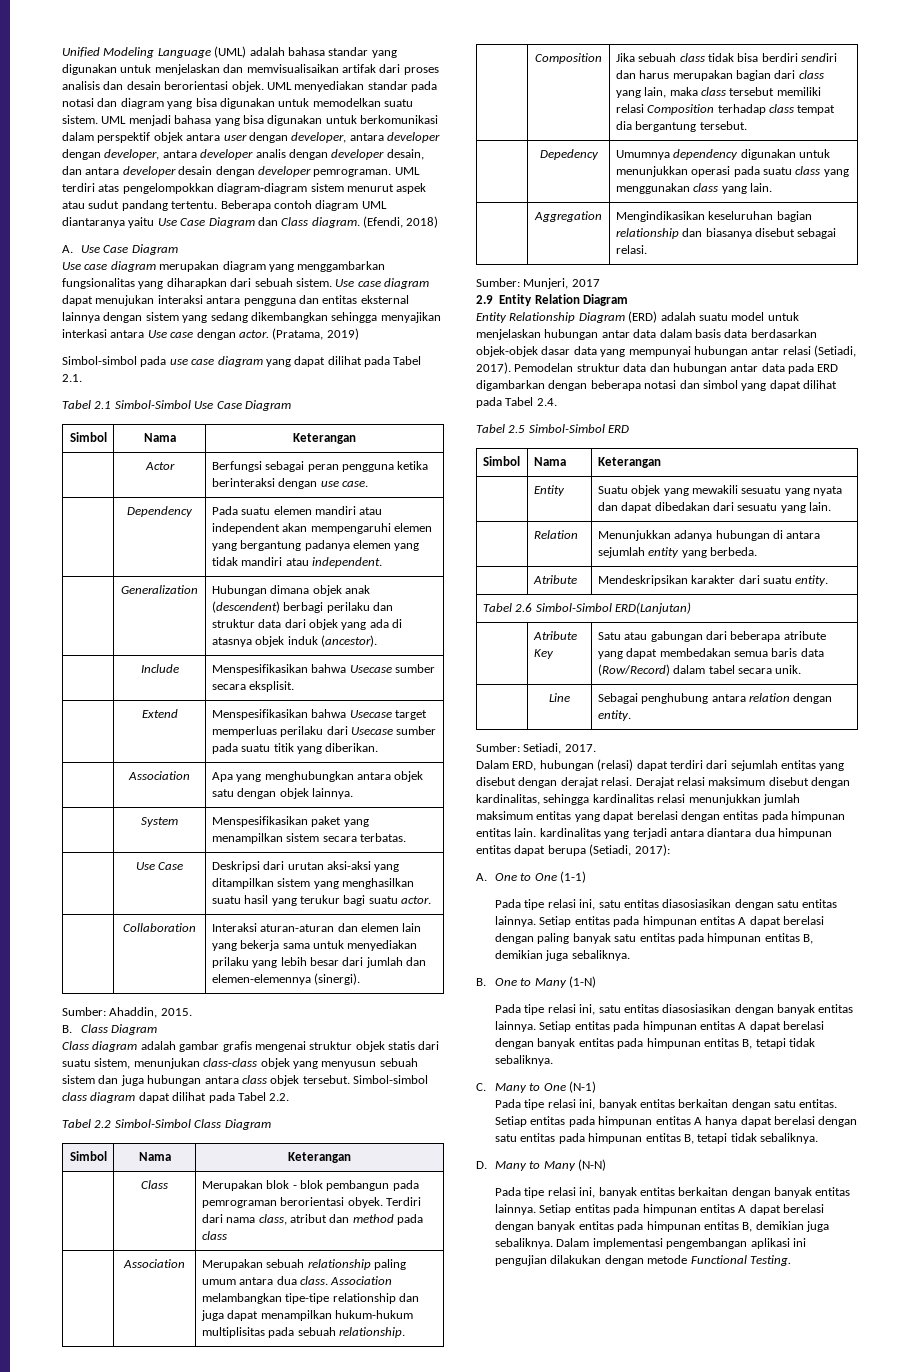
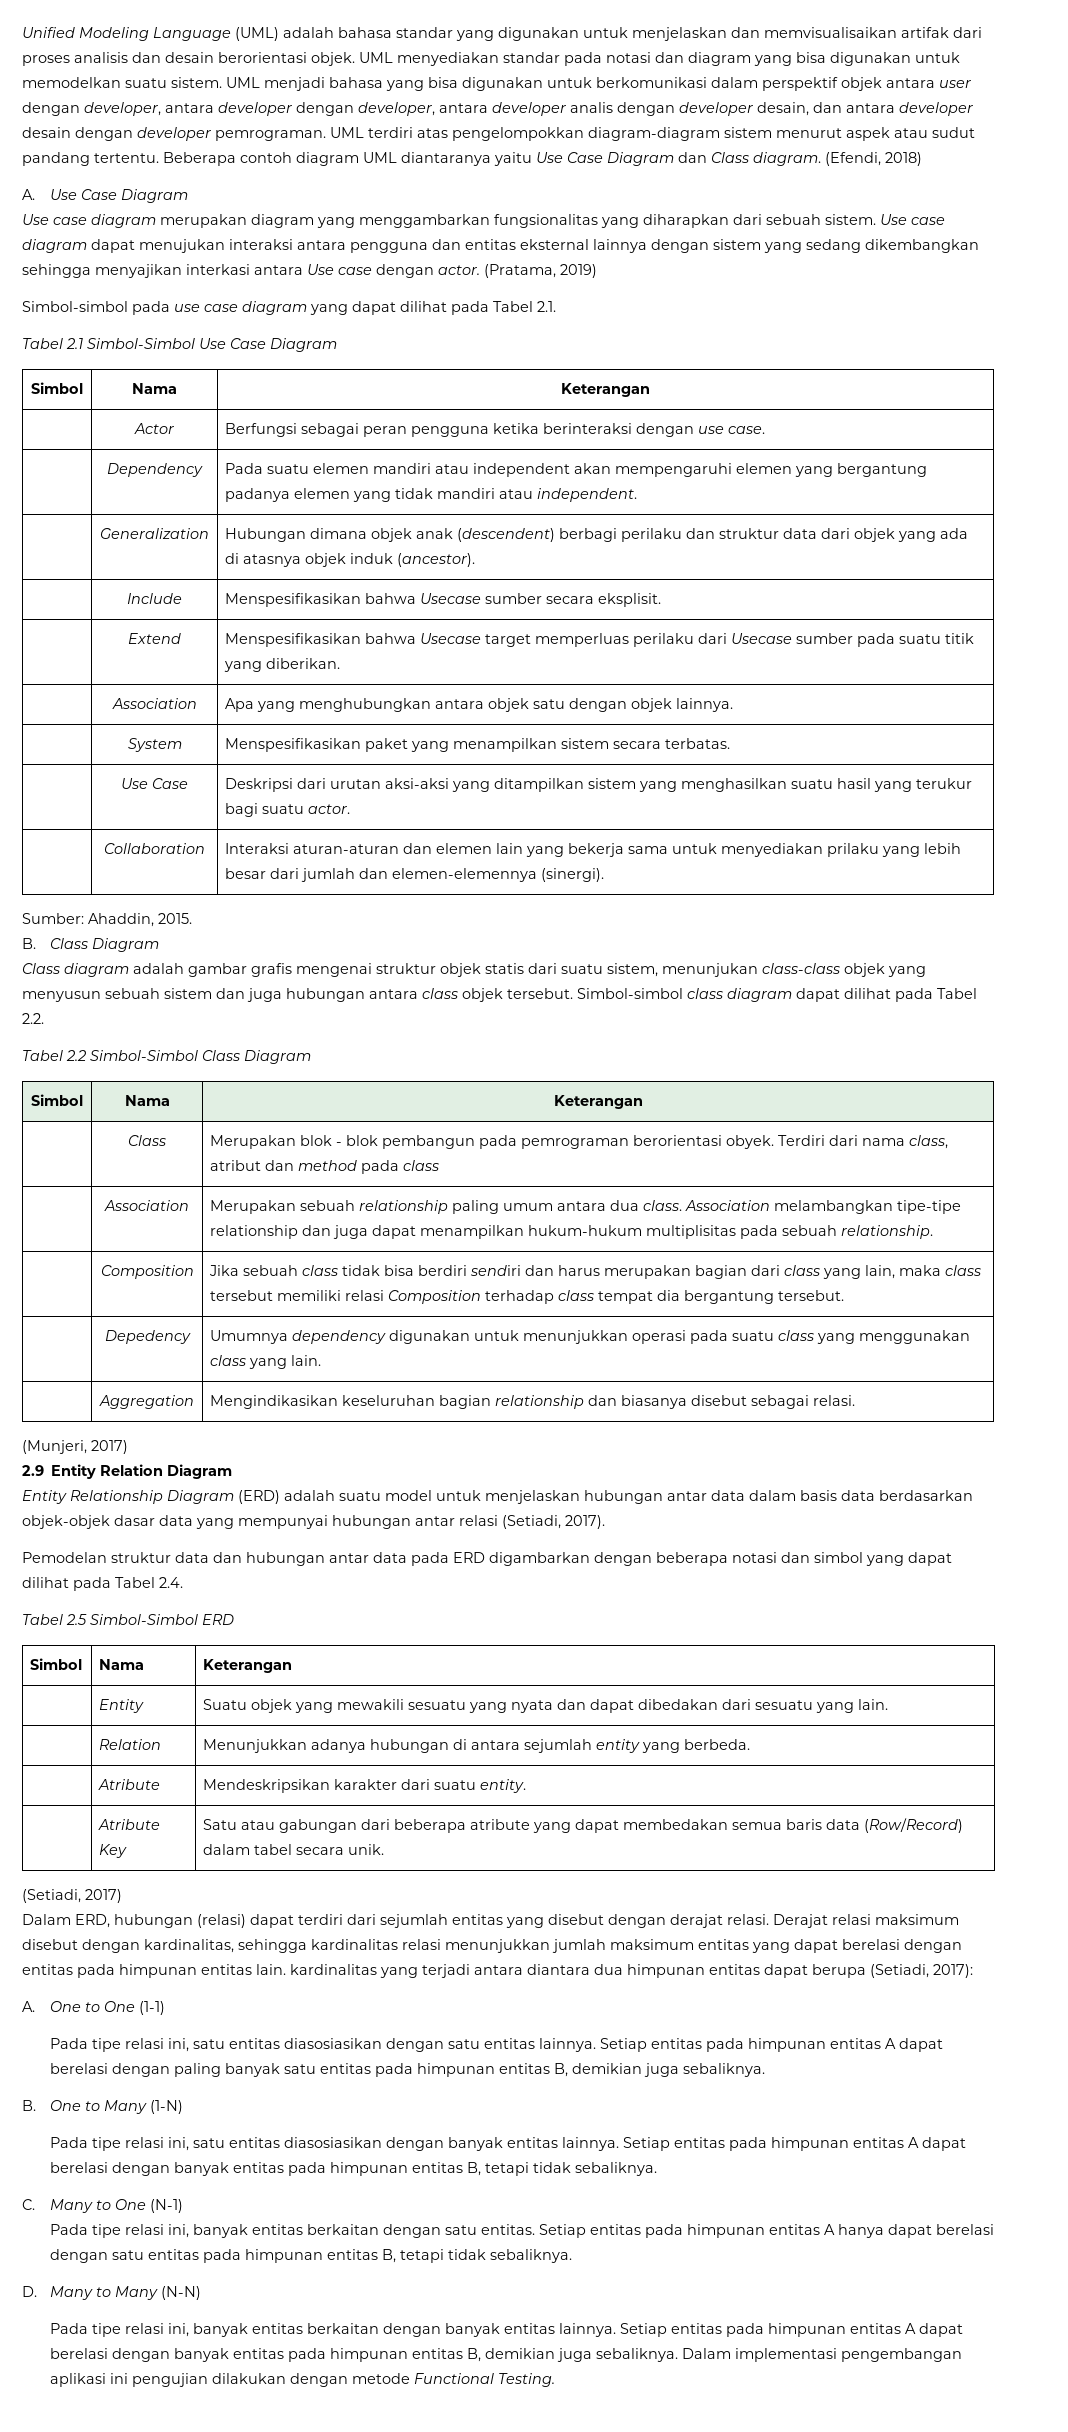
- Sumber: Munjeri, 2017
+ (Munjeri, 2017)
- Entity Relationship Diagram (ERD) adalah suatu model untuk menjelaskan hubungan antar data dalam basis data berdasarkan objek-objek dasar data yang mempunyai hubungan antar relasi (Setiadi, 2017). Pemodelan struktur data dan hubungan antar data pada ERD digambarkan dengan beberapa notasi dan simbol yang dapat dilihat pada Tabel 2.4.
+ Entity Relationship Diagram (ERD) adalah suatu model untuk menjelaskan hubungan antar data dalam basis data berdasarkan objek-objek dasar data yang mempunyai hubungan antar relasi (Setiadi, 2017).
+ Pemodelan struktur data dan hubungan antar data pada ERD digambarkan dengan beberapa notasi dan simbol yang dapat dilihat pada Tabel 2.4.
- Tabel 2.6 Simbol-Simbol ERD(Lanjutan)
- | Line | Sebagai penghubung antara relation dengan entity.
- Sumber: Setiadi, 2017.
+ (Setiadi, 2017)

